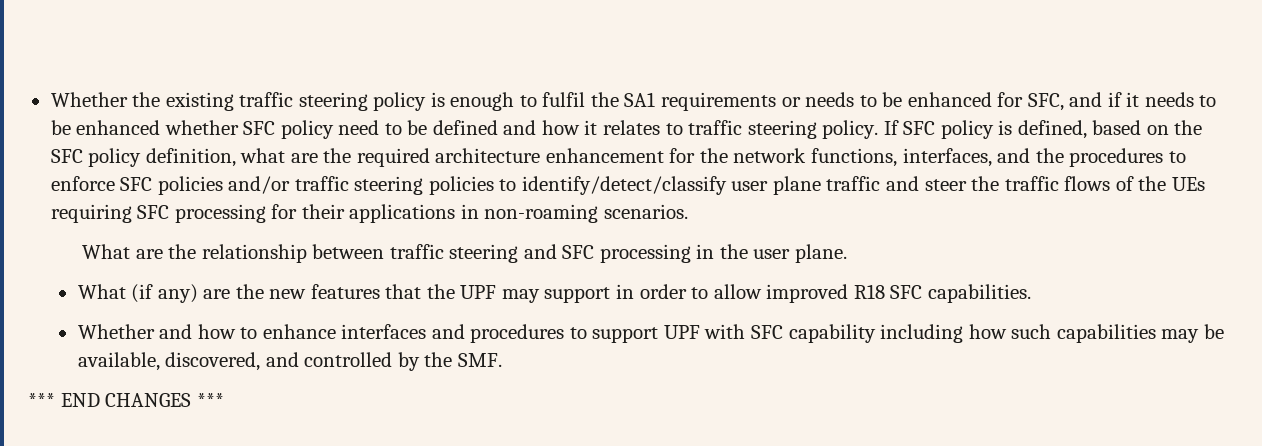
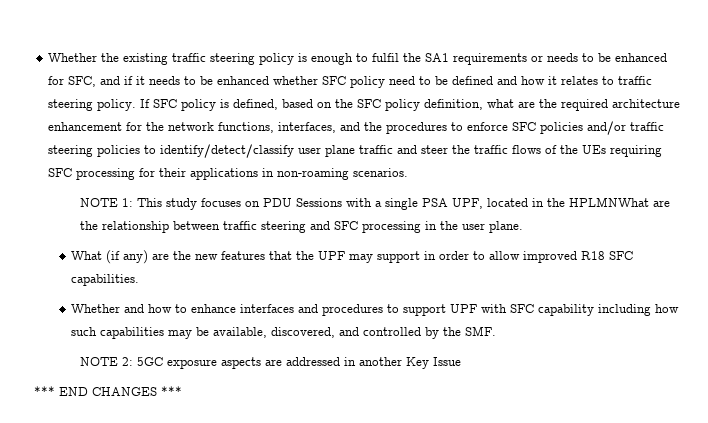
- What are the relationship between traffic steering and SFC processing in the user plane.
+ NOTE 1: This study focuses on PDU Sessions with a single PSA UPF, located in the HPLMNWhat are the relationship between traffic steering and SFC processing in the user plane.
+ NOTE 2: 5GC exposure aspects are addressed in another Key Issue

